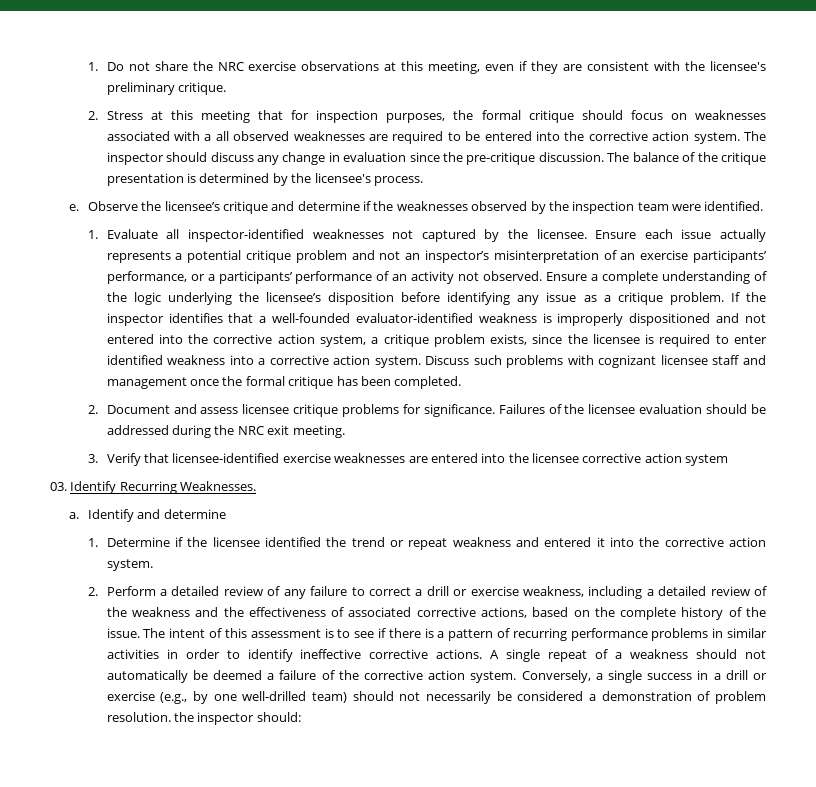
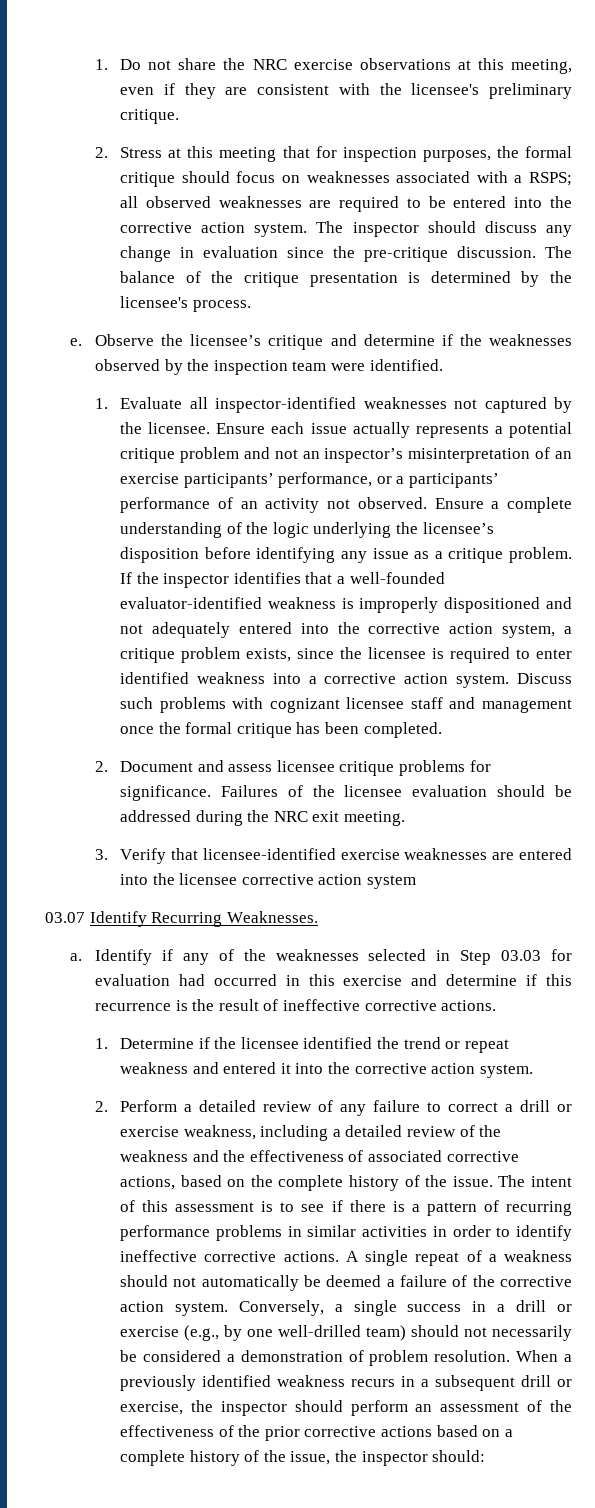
- 2. Stress at this meeting that for inspection purposes, the formal critique should focus on weaknesses associated with a all observed weaknesses are required to be entered into the corrective action system.
+ 2. Stress at this meeting that for inspection purposes, the formal critique should focus on weaknesses associated with a RSPS; all observed weaknesses are required to be entered into the corrective action system.
- If the inspector identifies that a well-founded evaluator-identified weakness is improperly dispositioned and not entered into the corrective action system, a critique problem exists, since the licensee is required to enter identified weakness into a corrective action system.
+ If the inspector identifies that a well-founded evaluator-identified weakness is improperly dispositioned and not adequately entered into the corrective action system, a critique problem exists, since the licensee is required to enter identified weakness into a corrective action system.
- 03. Identify Recurring Weaknesses.
+ 03.07 Identify Recurring Weaknesses.
- Identify and determine
+ Identify if any of the weaknesses selected in Step 03.03 for evaluation had occurred in this exercise and determine if this recurrence is the result of ineffective corrective actions.
- Conversely, a single success in a drill or exercise (e.g., by one well-drilled team) should not necessarily be considered a demonstration of problem resolution. the inspector should:
+ Conversely, a single success in a drill or exercise (e.g., by one well-drilled team) should not necessarily be considered a demonstration of problem resolution. When a previously identified weakness recurs in a subsequent drill or exercise, the inspector should perform an assessment of the effectiveness of the prior corrective actions based on a complete history of the issue, the inspector should:

